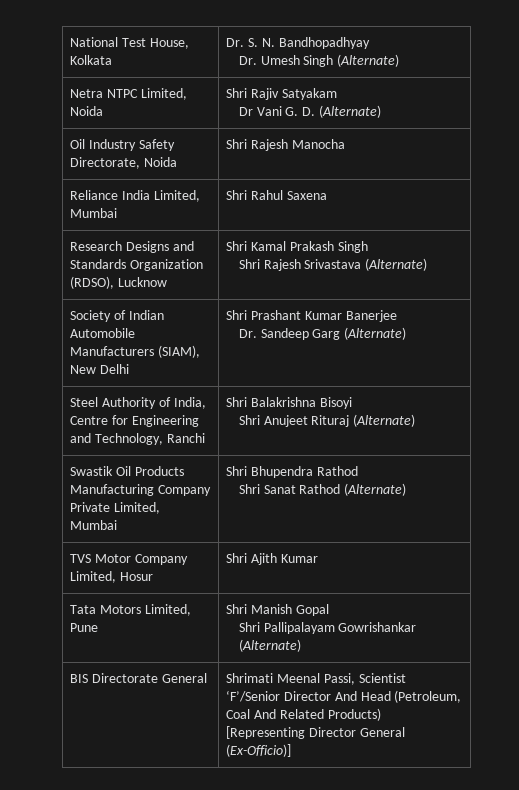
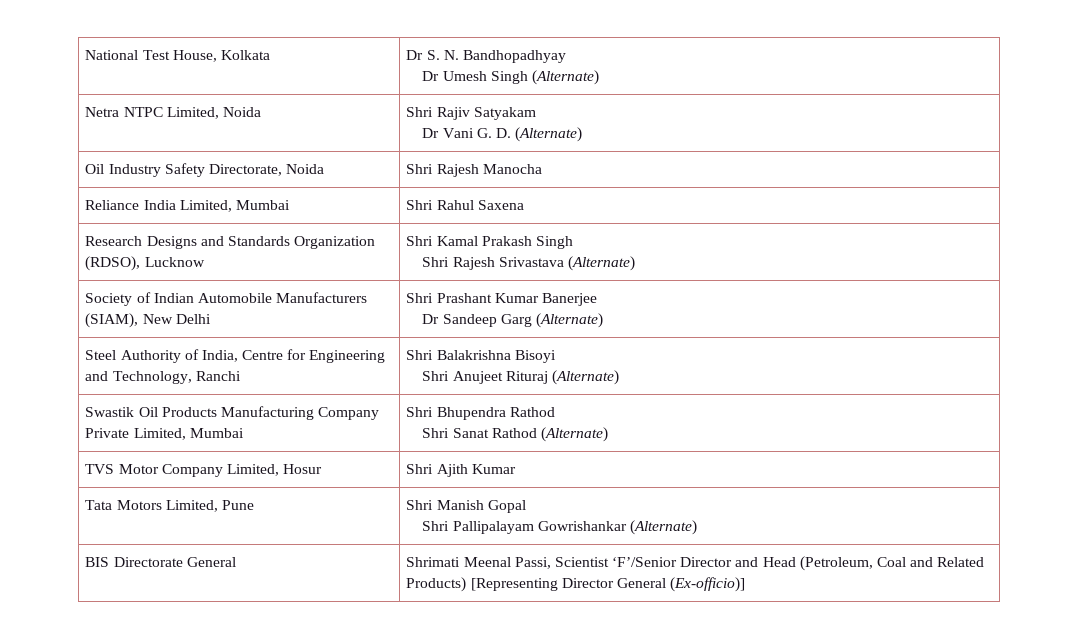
- National Test House, Kolkata | Dr. S. N. Bandhopadhyay
- Dr. Umesh Singh (Alternate)
+ National Test House, Kolkata | Dr S. N. Bandhopadhyay
+ Dr Umesh Singh (Alternate)
  Society of Indian Automobile Manufacturers (SIAM), New Delhi | Shri Prashant Kumar Banerjee
- Dr. Sandeep Garg (Alternate)
+ Dr Sandeep Garg (Alternate)
- BIS Directorate General | Shrimati Meenal Passi, Scientist ‘F’/Senior Director And Head (Petroleum, Coal And Related Products) [Representing Director General (Ex-Officio)]
+ BIS Directorate General | Shrimati Meenal Passi, Scientist ‘F’/Senior Director and Head (Petroleum, Coal and Related Products) [Representing Director General (Ex-officio)]

